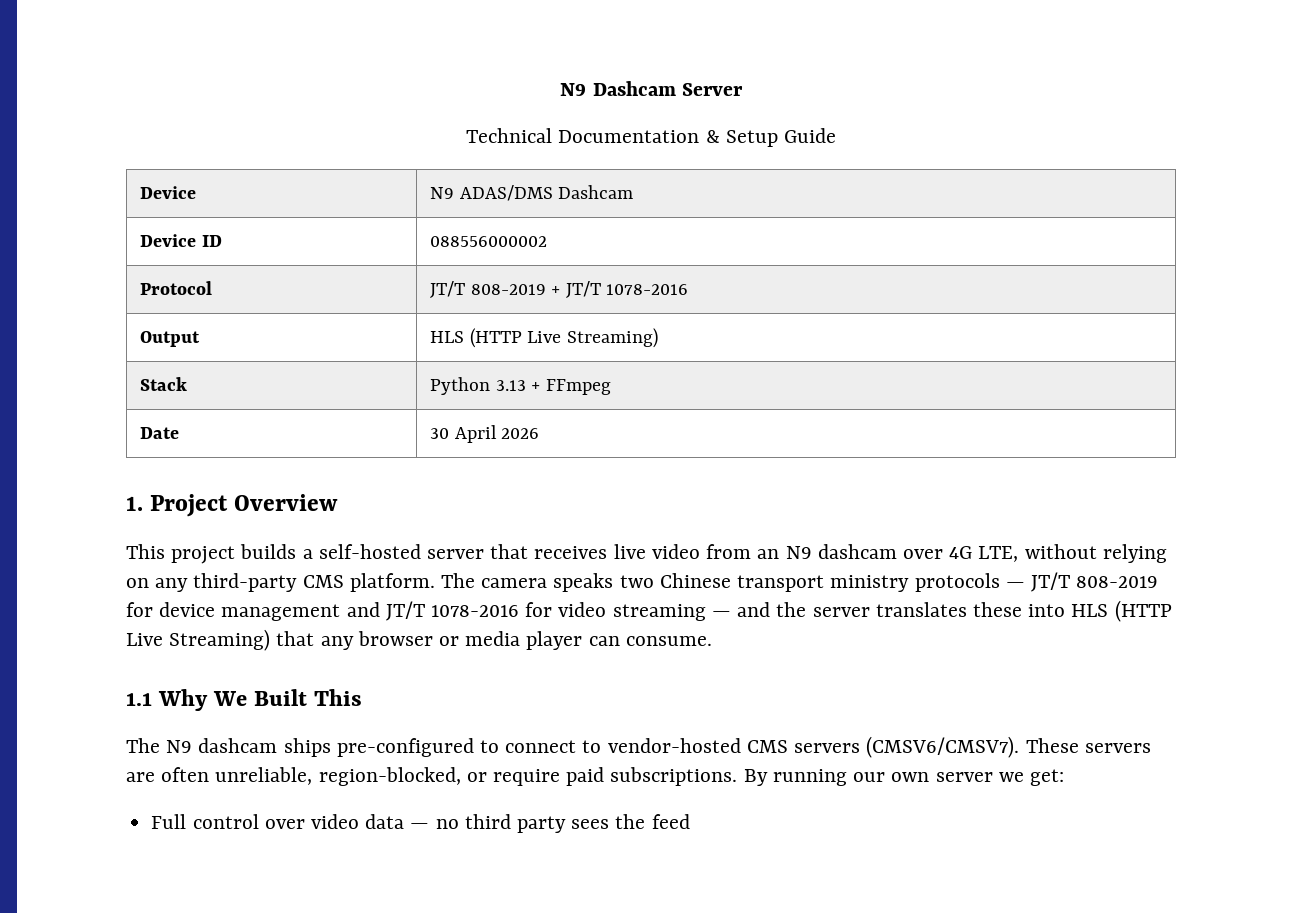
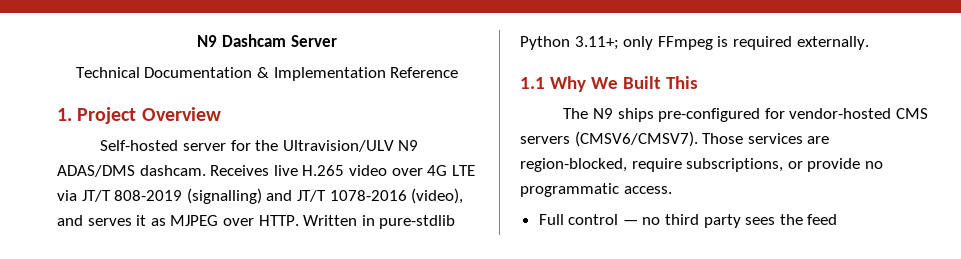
- Technical Documentation & Setup Guide
- Device | N9 ADAS/DMS Dashcam
- Device ID | 088556000002
- Protocol | JT/T 808-2019 + JT/T 1078-2016
- Output | HLS (HTTP Live Streaming)
- Stack | Python 3.13 + FFmpeg
- Date | 30 April 2026
+ Technical Documentation & Implementation Reference
  1. Project Overview
- This project builds a self-hosted server that receives live video from an N9 dashcam over 4G LTE, without relying on any third-party CMS platform. The camera speaks two Chinese transport ministry protocols — JT/T 808-2019 for device management and JT/T 1078-2016 for video streaming — and the server translates these into HLS (HTTP Live Streaming) that any browser or media player can consume.
+ Self-hosted server for the Ultravision/ULV N9 ADAS/DMS dashcam. Receives live H.265 video over 4G LTE via JT/T 808-2019 (signalling) and JT/T 1078-2016 (video), and serves it as MJPEG over HTTP. Written in pure-stdlib Python 3.11+; only FFmpeg is required externally.
- The N9 dashcam ships pre-configured to connect to vendor-hosted CMS servers (CMSV6/CMSV7).
+ The N9 ships pre-configured for vendor-hosted CMS servers (CMSV6/CMSV7).
- These servers are often unreliable, region-blocked, or require paid subscriptions. By running our own server we get:
+ Those services are region-blocked, require subscriptions, or provide no programmatic access.
- Full control over video data — no third party sees the feed
+ Full control — no third party sees the feed

